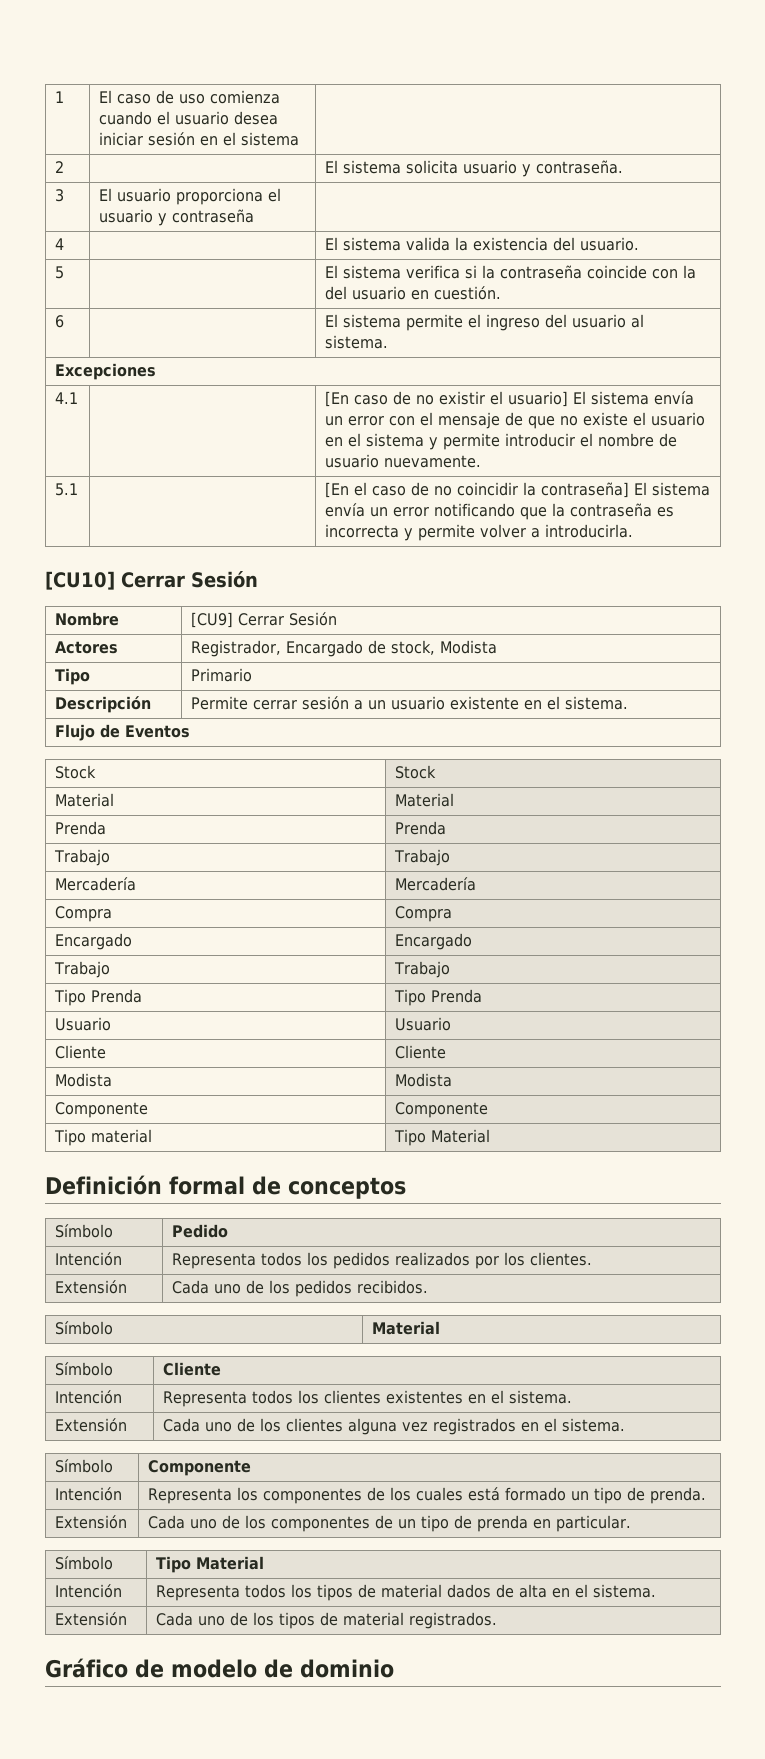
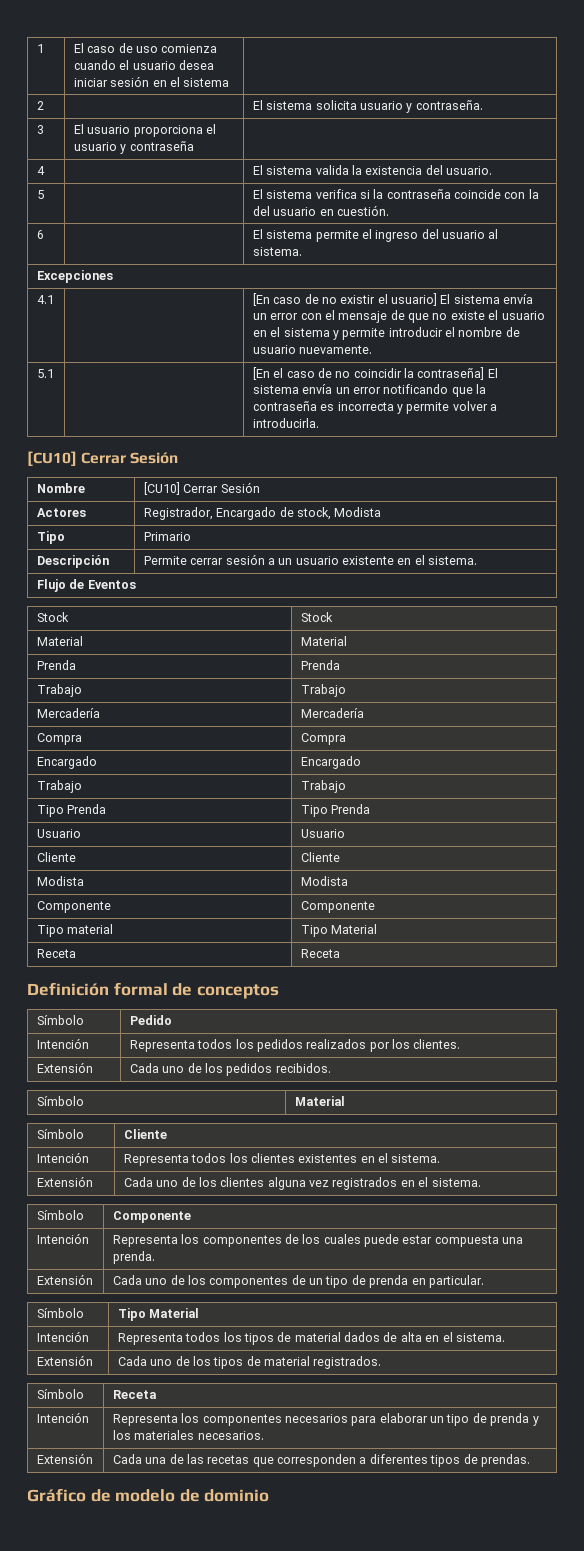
- Nombre | [CU9] Cerrar Sesión
+ Nombre | [CU10] Cerrar Sesión
+ Receta | Receta
- Intención | Representa los componentes de los cuales está formado un tipo de prenda.
+ Intención | Representa los componentes de los cuales puede estar compuesta una prenda.
+ Símbolo | Receta
+ Intención | Representa los componentes necesarios para elaborar un tipo de prenda y los materiales necesarios.
+ Extensión | Cada una de las recetas que corresponden a diferentes tipos de prendas.

